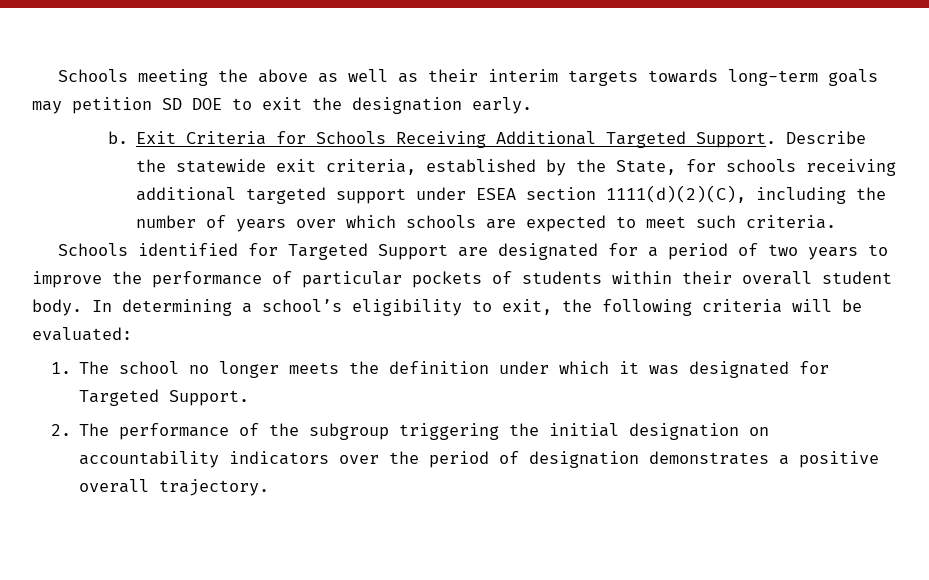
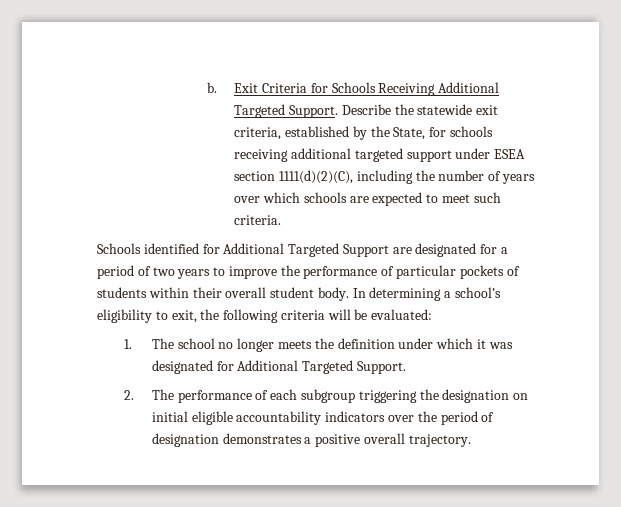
- Schools meeting the above as well as their interim targets towards long-term goals may petition SD DOE to exit the designation early.
- Schools identified for Targeted Support are designated for a period of two years to improve the performance of particular pockets of students within their overall student body.
+ Schools identified for Additional Targeted Support are designated for a period of two years to improve the performance of particular pockets of students within their overall student body.
- 1. The school no longer meets the definition under which it was designated for Targeted Support.
+ 1. The school no longer meets the definition under which it was designated for Additional Targeted Support.
- 2. The performance of the subgroup triggering the initial designation on accountability indicators over the period of designation demonstrates a positive overall trajectory.
+ 2. The performance of each subgroup triggering the designation on initial eligible accountability indicators over the period of designation demonstrates a positive overall trajectory.

